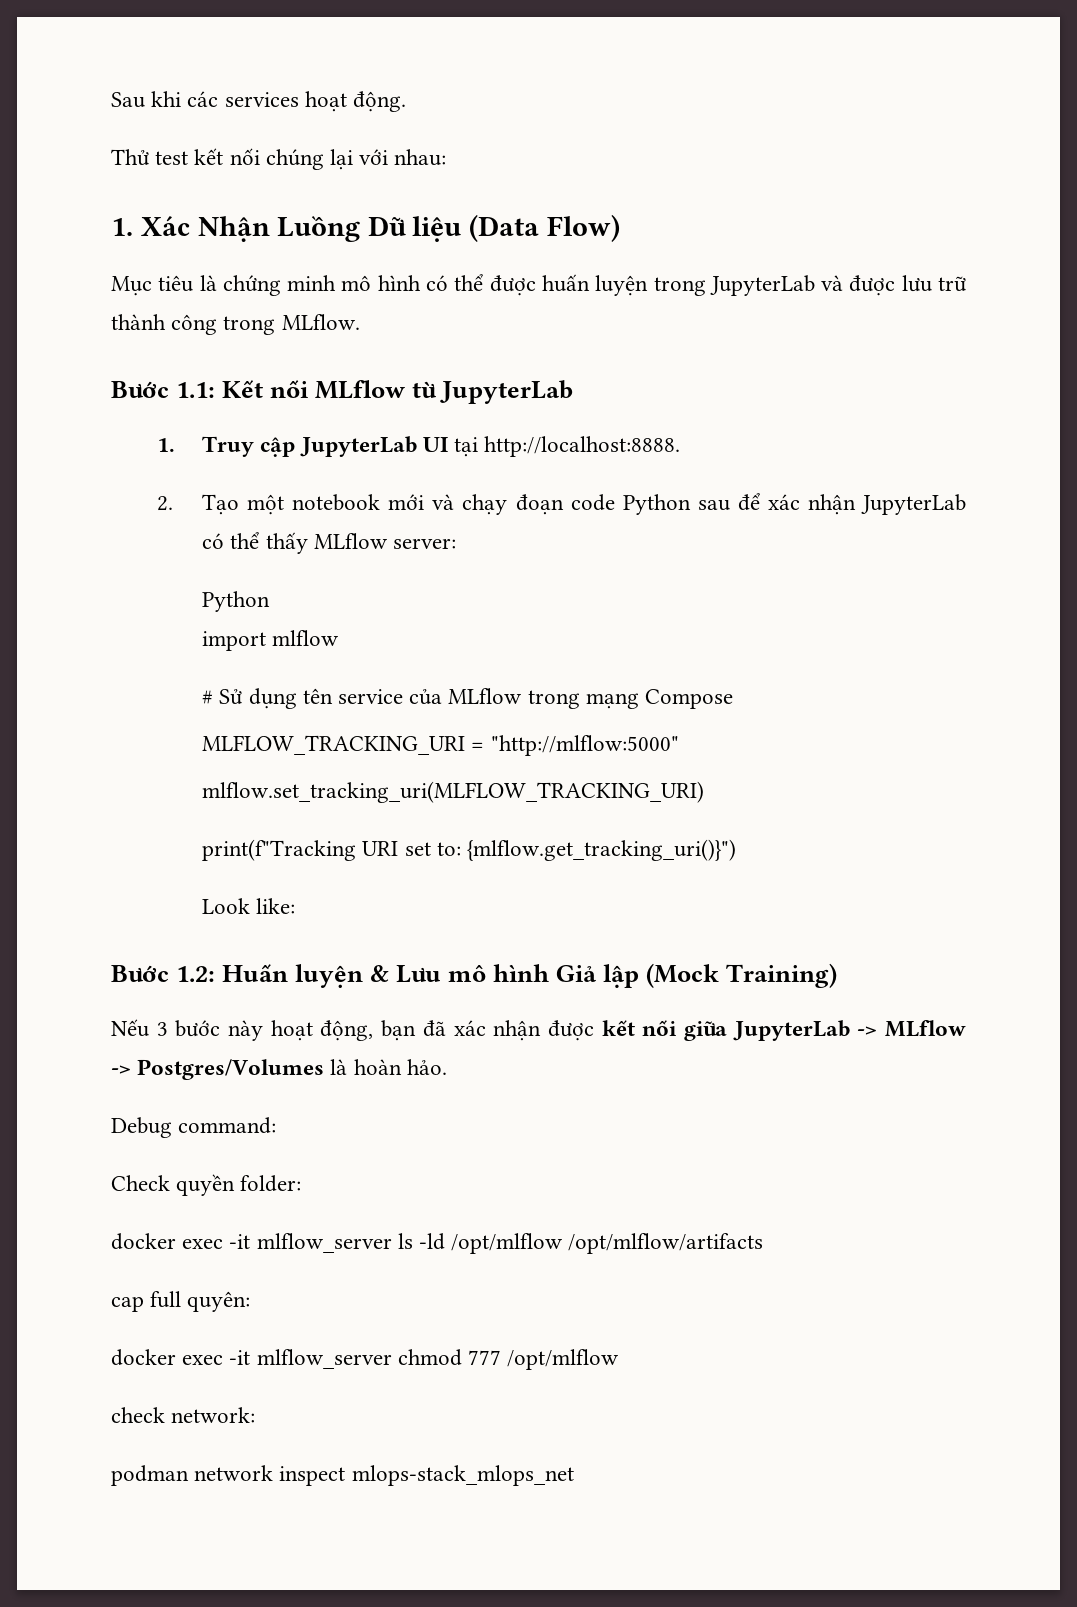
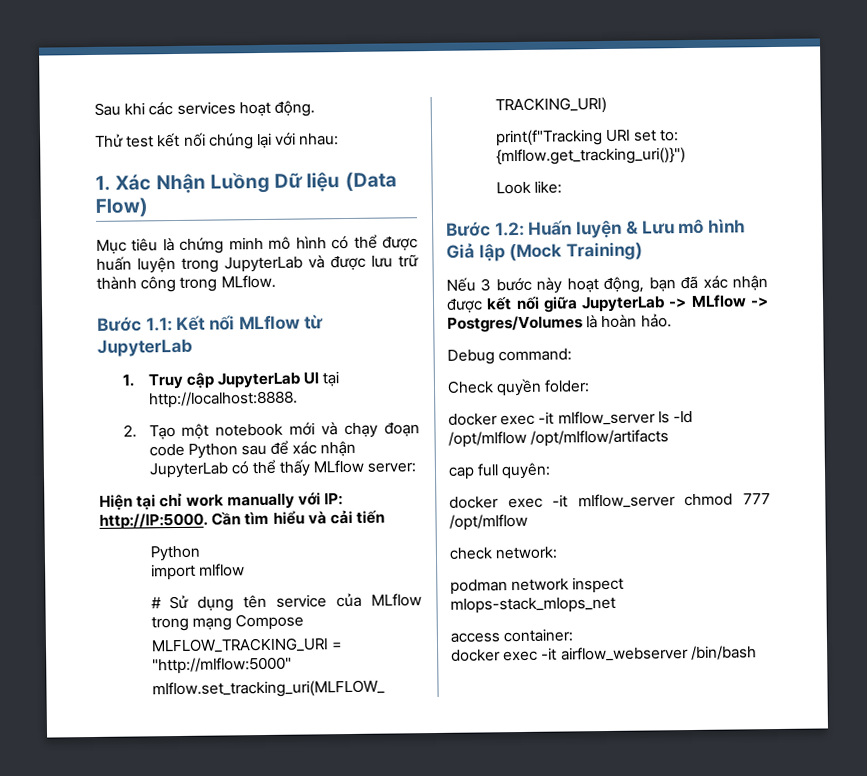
+ Hiện tại chỉ work manually với IP: http://IP:5000. Cần tìm hiểu và cải tiến
+ access container:
+ docker exec -it airflow_webserver /bin/bash

